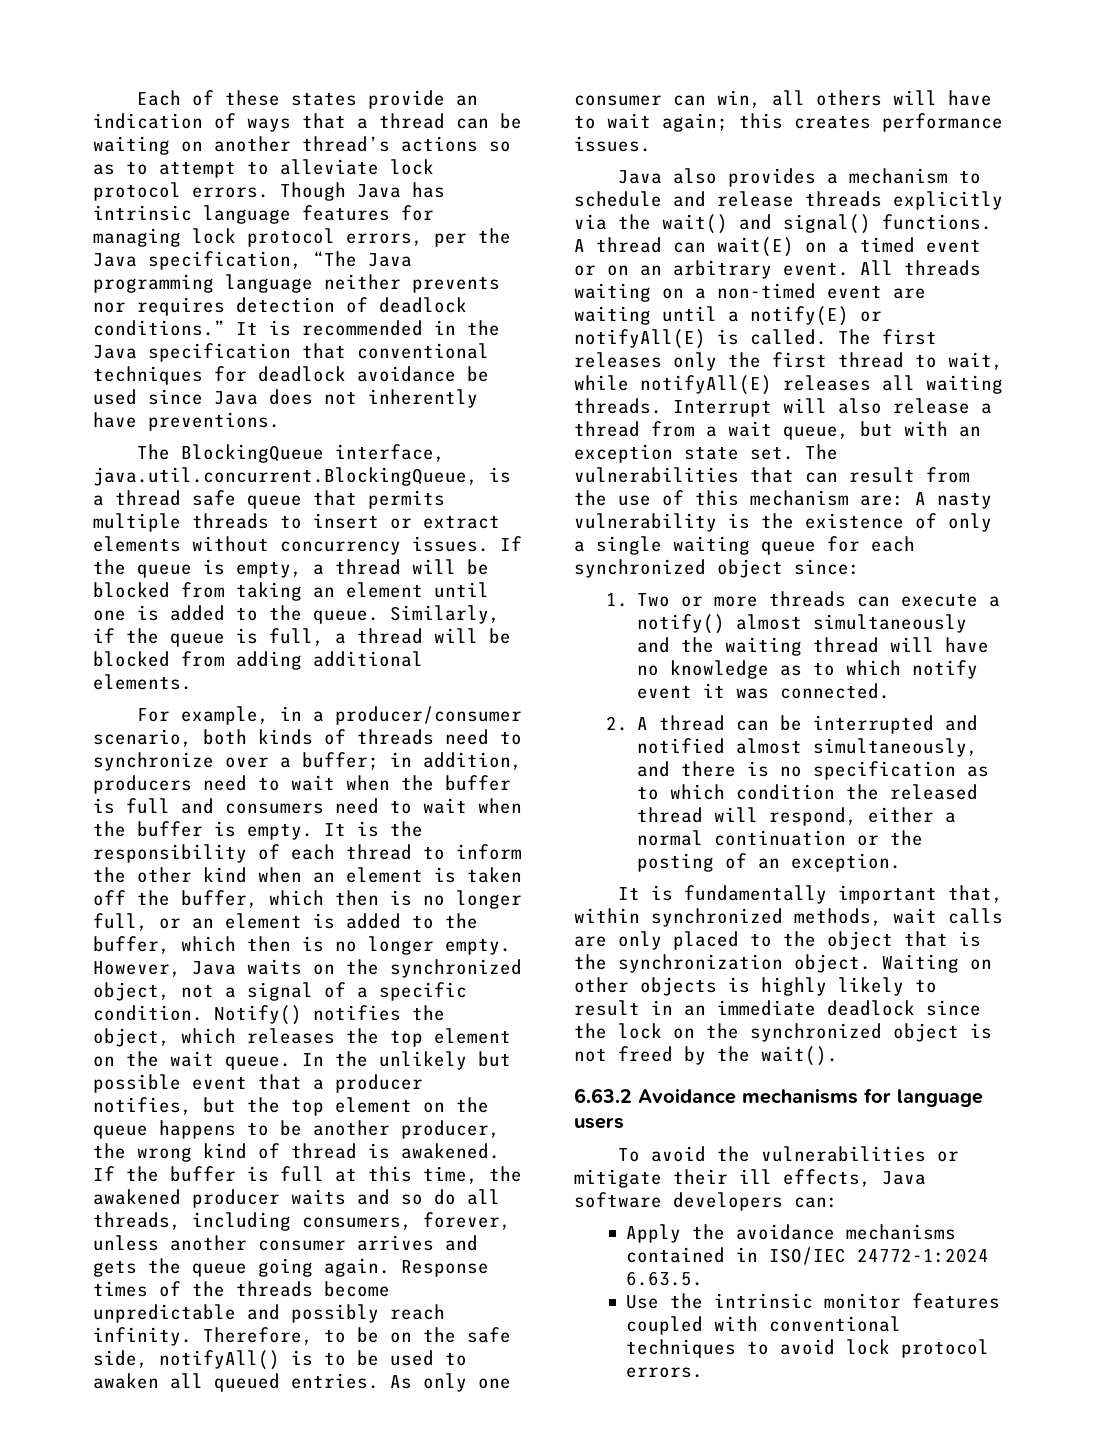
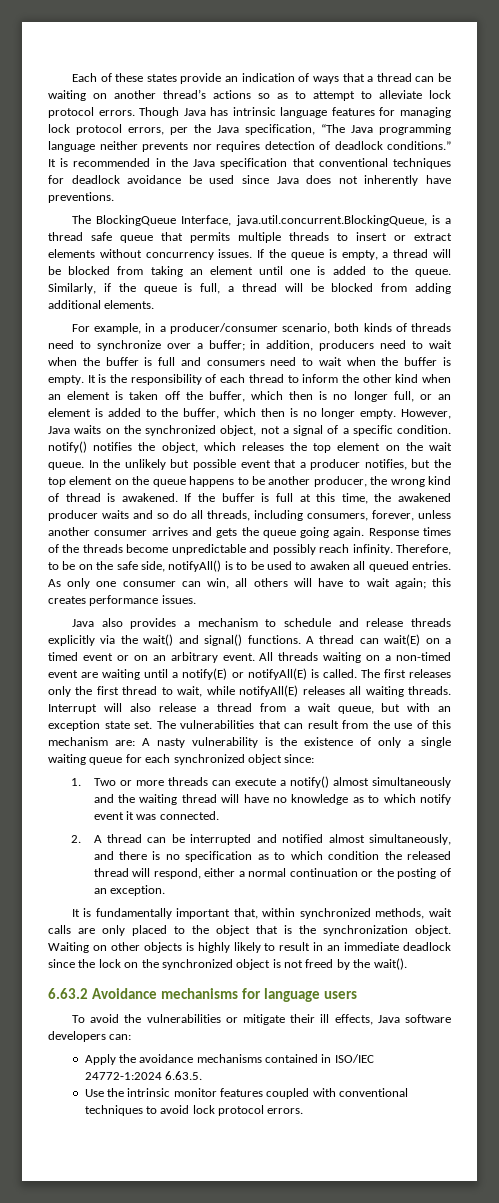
- The BlockingQueue interface, java.util.concurrent.BlockingQueue, is a thread safe queue that permits multiple threads to insert or extract elements without concurrency issues.
+ The BlockingQueue Interface, java.util.concurrent.BlockingQueue, is a thread safe queue that permits multiple threads to insert or extract elements without concurrency issues.
- However, Java waits on the synchronized object, not a signal of a specific condition. Notify() notifies the object, which releases the top element on the wait queue.
+ However, Java waits on the synchronized object, not a signal of a specific condition. notify() notifies the object, which releases the top element on the wait queue.

